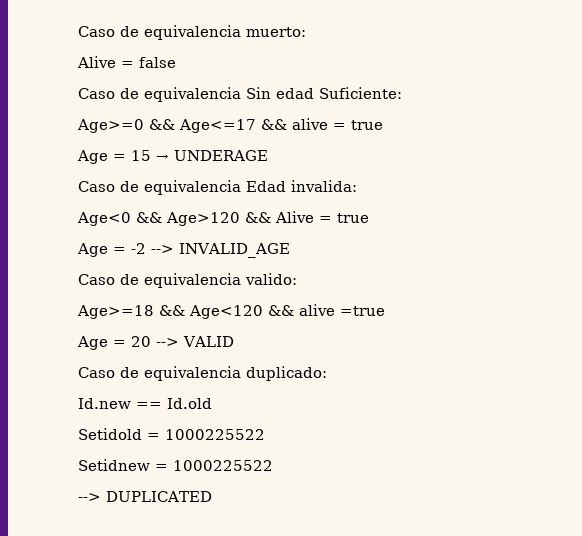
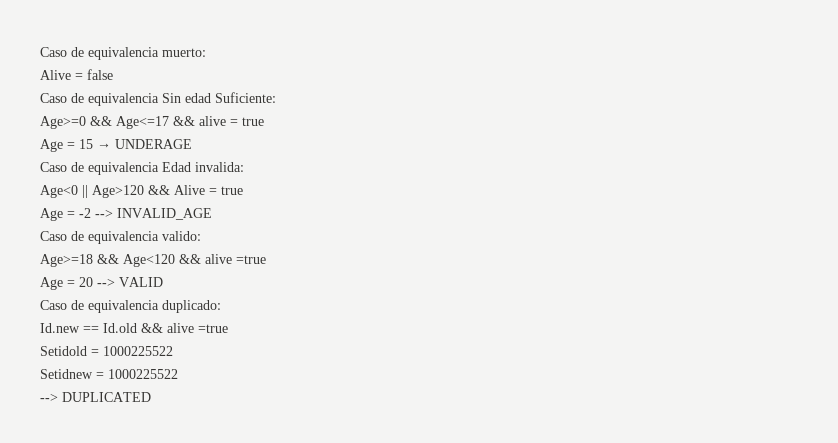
- Age<0 && Age>120 && Alive = true
+ Age<0 || Age>120 && Alive = true
- Id.new == Id.old
+ Id.new == Id.old && alive =true

